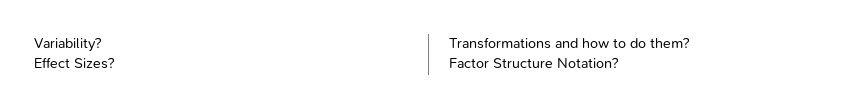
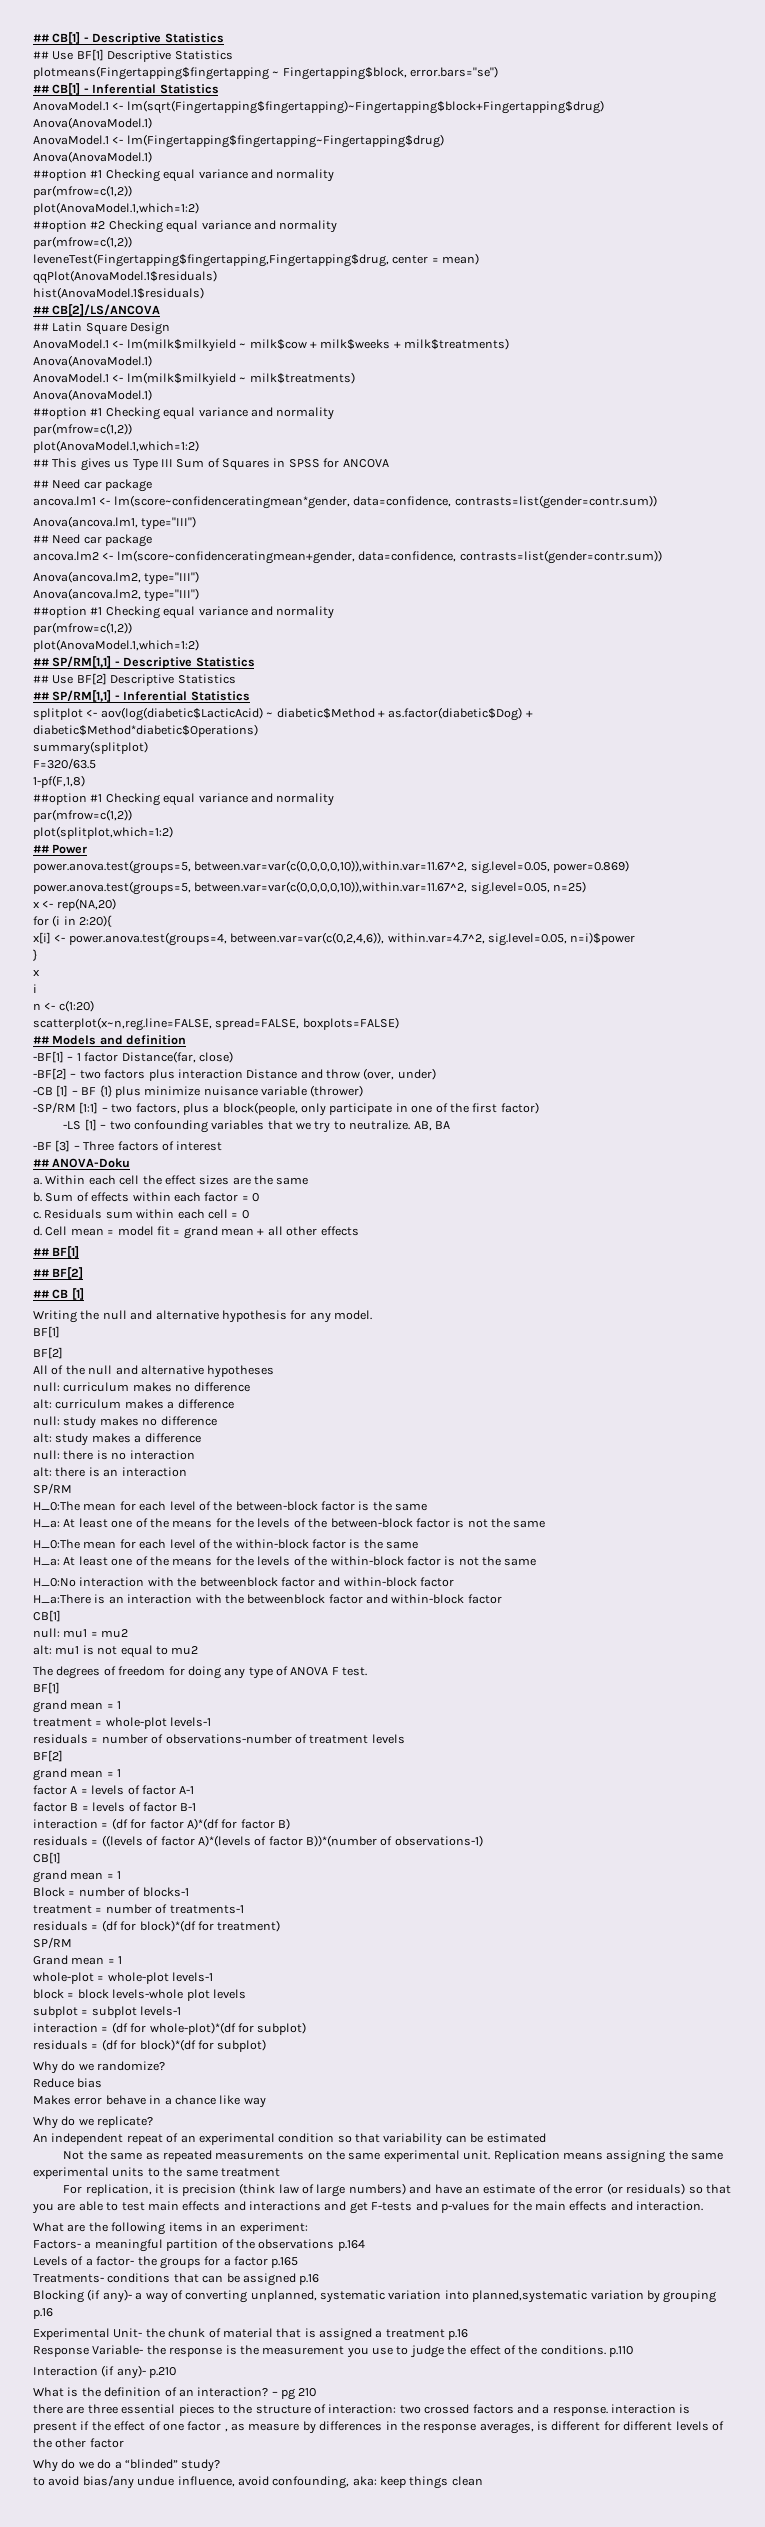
- Variability?
- Effect Sizes?
- Transformations and how to do them?
- Factor Structure Notation?
+ ## CB[1] - Descriptive Statistics
+ ## Use BF[1] Descriptive Statistics
+ plotmeans(Fingertapping$fingertapping ~ Fingertapping$block, error.bars="se")
+ ## CB[1] - Inferential Statistics
+ AnovaModel.1 <- lm(sqrt(Fingertapping$fingertapping)~Fingertapping$block+Fingertapping$drug)
+ Anova(AnovaModel.1)
+ AnovaModel.1 <- lm(Fingertapping$fingertapping~Fingertapping$drug)
+ Anova(AnovaModel.1)
+ ##option #1 Checking equal variance and normality
+ par(mfrow=c(1,2))
+ plot(AnovaModel.1,which=1:2)
+ ##option #2 Checking equal variance and normality
+ par(mfrow=c(1,2))
+ leveneTest(Fingertapping$fingertapping,Fingertapping$drug, center = mean)
+ qqPlot(AnovaModel.1$residuals)
+ hist(AnovaModel.1$residuals)
+ ## CB[2]/LS/ANCOVA
+ ## Latin Square Design
+ AnovaModel.1 <- lm(milk$milkyield ~ milk$cow + milk$weeks + milk$treatments)
+ Anova(AnovaModel.1)
+ AnovaModel.1 <- lm(milk$milkyield ~ milk$treatments)
+ Anova(AnovaModel.1)
+ ##option #1 Checking equal variance and normality
+ par(mfrow=c(1,2))
+ plot(AnovaModel.1,which=1:2)
+ ## This gives us Type III Sum of Squares in SPSS for ANCOVA
+ ## Need car package
+ ancova.lm1 <- lm(score~confidenceratingmean*gender, data=confidence, contrasts=list(gender=contr.sum))
+ Anova(ancova.lm1, type="III")
+ ## Need car package
+ ancova.lm2 <- lm(score~confidenceratingmean+gender, data=confidence, contrasts=list(gender=contr.sum))
+ Anova(ancova.lm2, type="III")
+ Anova(ancova.lm2, type="III")
+ ##option #1 Checking equal variance and normality
+ par(mfrow=c(1,2))
+ plot(AnovaModel.1,which=1:2)
+ ## SP/RM[1,1] - Descriptive Statistics
+ ## Use BF[2] Descriptive Statistics
+ ## SP/RM[1,1] - Inferential Statistics
+ splitplot <- aov(log(diabetic$LacticAcid) ~ diabetic$Method + as.factor(diabetic$Dog) + diabetic$Method*diabetic$Operations)
+ summary(splitplot)
+ F=320/63.5
+ 1-pf(F,1,8)
+ ##option #1 Checking equal variance and normality
+ par(mfrow=c(1,2))
+ plot(splitplot,which=1:2)
+ ## Power
+ power.anova.test(groups=5, between.var=var(c(0,0,0,0,10)),within.var=11.67^2, sig.level=0.05, power=0.869)
+ power.anova.test(groups=5, between.var=var(c(0,0,0,0,10)),within.var=11.67^2, sig.level=0.05, n=25)
+ x <- rep(NA,20)
+ for (i in 2:20){
+ x[i] <- power.anova.test(groups=4, between.var=var(c(0,2,4,6)), within.var=4.7^2, sig.level=0.05, n=i)$power
+ }
+ x
+ i
+ n <- c(1:20)
+ scatterplot(x~n,reg.line=FALSE, spread=FALSE, boxplots=FALSE)
+ ## Models and definition
+ -BF[1] – 1 factor Distance(far, close)
+ -BF[2] – two factors plus interaction Distance and throw (over, under)
+ -CB [1] – BF {1} plus minimize nuisance variable (thrower)
+ -SP/RM [1:1] – two factors, plus a block(people, only participate in one of the first factor)
+ -LS [1] – two confounding variables that we try to neutralize. AB, BA
+ -BF [3] – Three factors of interest
+ ## ANOVA-Doku
+ a. Within each cell the effect sizes are the same
+ b. Sum of effects within each factor = 0
+ c. Residuals sum within each cell = 0
+ d. Cell mean = model fit = grand mean + all other effects
+ ## BF[1]
+ ## BF[2]
+ ## CB [1]
+ Writing the null and alternative hypothesis for any model.
+ BF[1]
+ BF[2]
+ All of the null and alternative hypotheses
+ null: curriculum makes no difference
+ alt: curriculum makes a difference
+ null: study makes no difference
+ alt: study makes a difference
+ null: there is no interaction
+ alt: there is an interaction
+ SP/RM
+ H_0:The mean for each level of the between-block factor is the same
+ H_a: At least one of the means for the levels of the between-block factor is not the same
+ H_0:The mean for each level of the within-block factor is the same
+ H_a: At least one of the means for the levels of the within-block factor is not the same
+ H_0:No interaction with the betweenblock factor and within-block factor
+ H_a:There is an interaction with the betweenblock factor and within-block factor
+ CB[1]
+ null: mu1 = mu2
+ alt: mu1 is not equal to mu2
+ The degrees of freedom for doing any type of ANOVA F test.
+ BF[1]
+ grand mean = 1
+ treatment = whole-plot levels-1
+ residuals = number of observations-number of treatment levels
+ BF[2]
+ grand mean = 1
+ factor A = levels of factor A-1
+ factor B = levels of factor B-1
+ interaction = (df for factor A)*(df for factor B)
+ residuals = ((levels of factor A)*(levels of factor B))*(number of observations-1)
+ CB[1]
+ grand mean = 1
+ Block = number of blocks-1
+ treatment = number of treatments-1
+ residuals = (df for block)*(df for treatment)
+ SP/RM
+ Grand mean = 1
+ whole-plot = whole-plot levels-1
+ block = block levels-whole plot levels
+ subplot = subplot levels-1
+ interaction = (df for whole-plot)*(df for subplot)
+ residuals = (df for block)*(df for subplot)
+ Why do we randomize?
+ Reduce bias
+ Makes error behave in a chance like way
+ Why do we replicate?
+ An independent repeat of an experimental condition so that variability can be estimated
+ Not the same as repeated measurements on the same experimental unit. Replication means assigning the same experimental units to the same treatment
+ For replication, it is precision (think law of large numbers) and have an estimate of the error (or residuals) so that you are able to test main effects and interactions and get F-tests and p-values for the main effects and interaction.
+ What are the following items in an experiment:
+ Factors- a meaningful partition of the observations p.164
+ Levels of a factor- the groups for a factor p.165
+ Treatments- conditions that can be assigned p.16
+ Blocking (if any)- a way of converting unplanned, systematic variation into planned,systematic variation by grouping p.16
+ Experimental Unit- the chunk of material that is assigned a treatment p.16
+ Response Variable- the response is the measurement you use to judge the effect of the conditions. p.110
+ Interaction (if any)- p.210
+ What is the definition of an interaction? – pg 210
+ there are three essential pieces to the structure of interaction: two crossed factors and a response. interaction is present if the effect of one factor , as measure by differences in the response averages, is different for different levels of the other factor
+ Why do we do a “blinded” study?
+ to avoid bias/any undue influence, avoid confounding, aka: keep things clean

